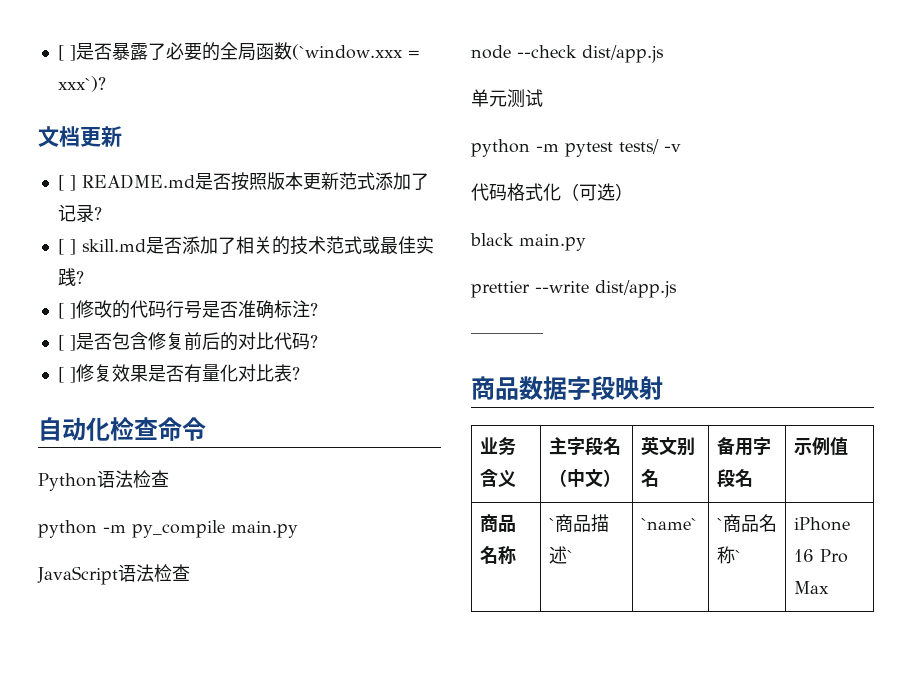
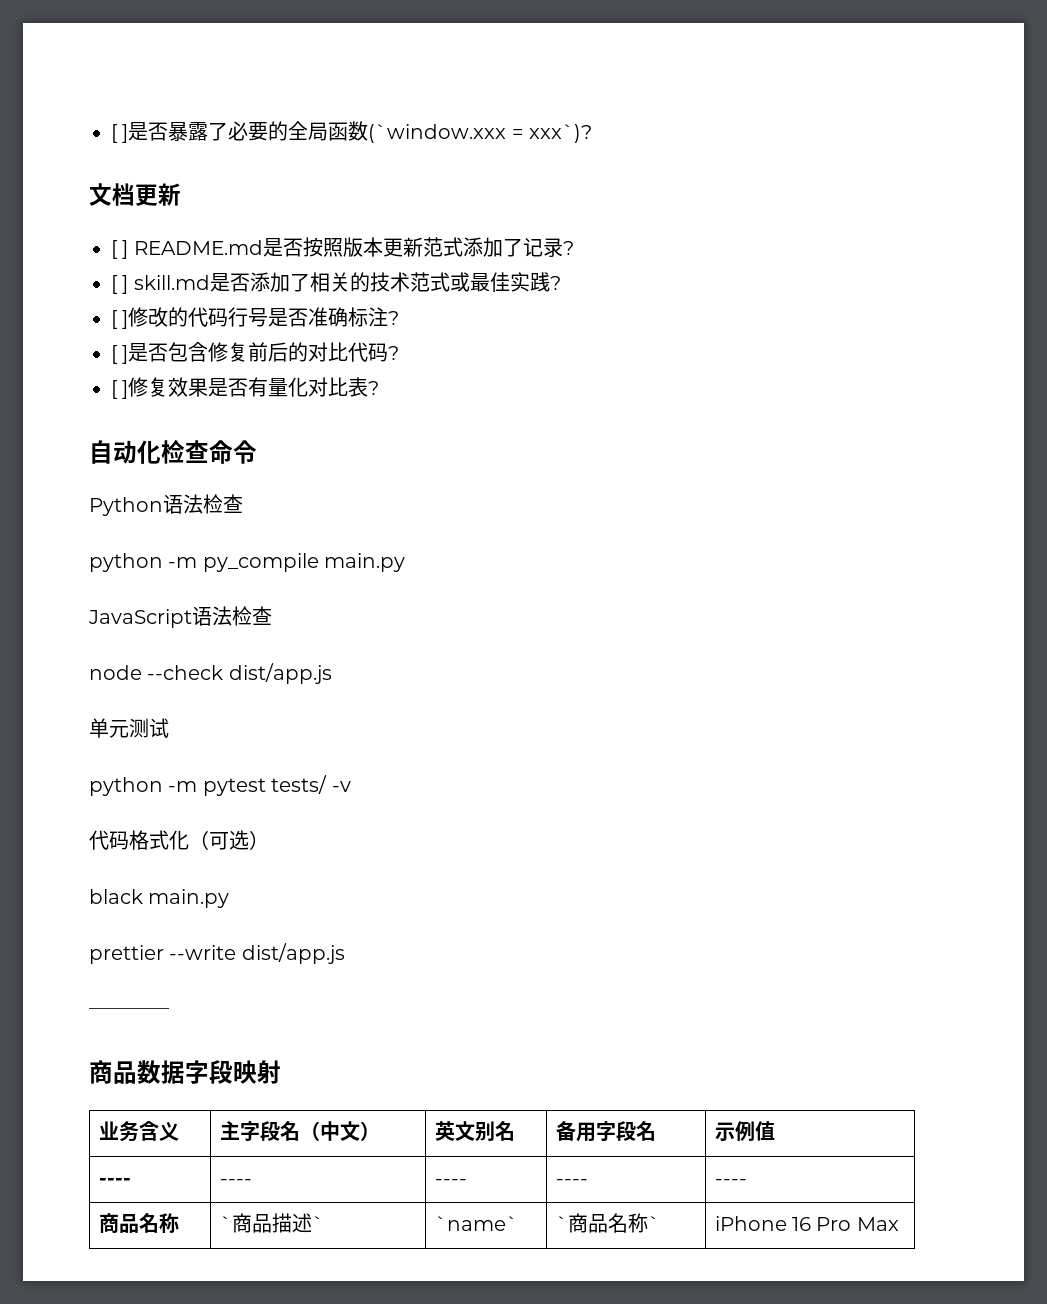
+ ---- | ---- | ---- | ---- | ----

